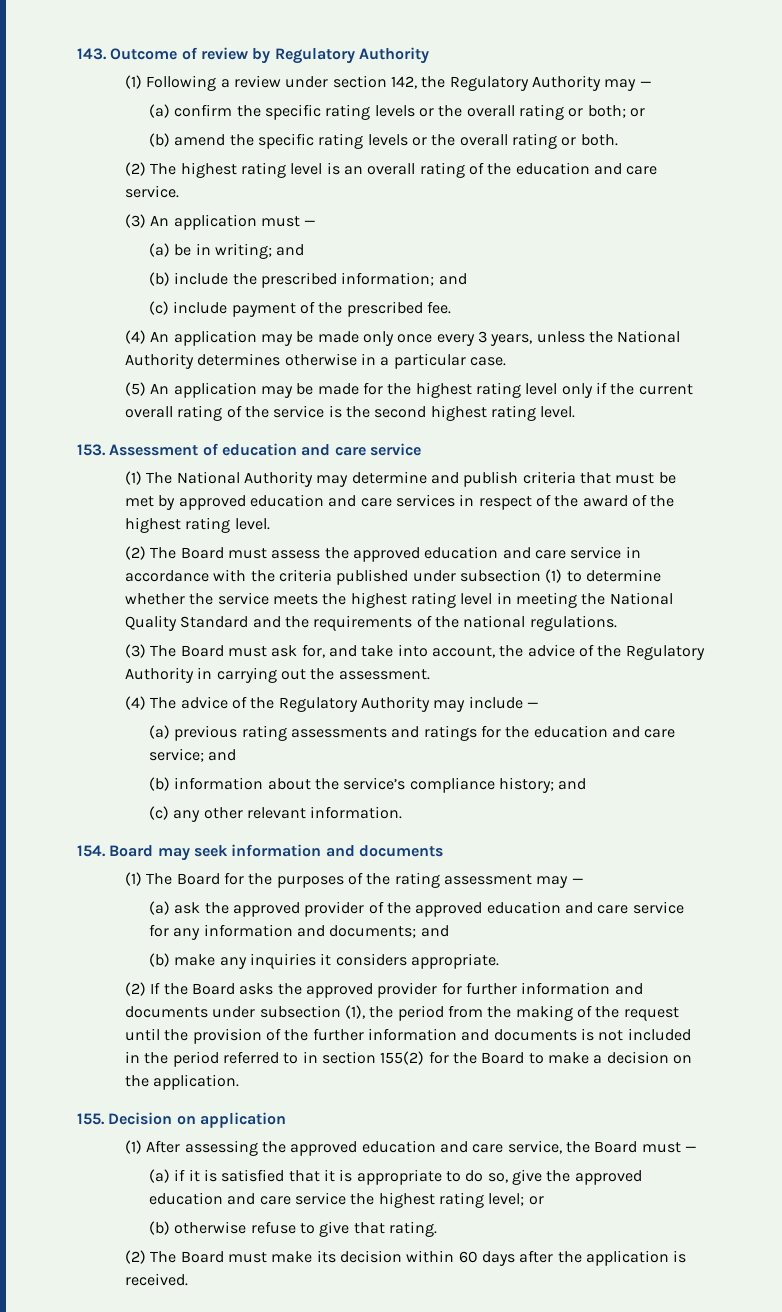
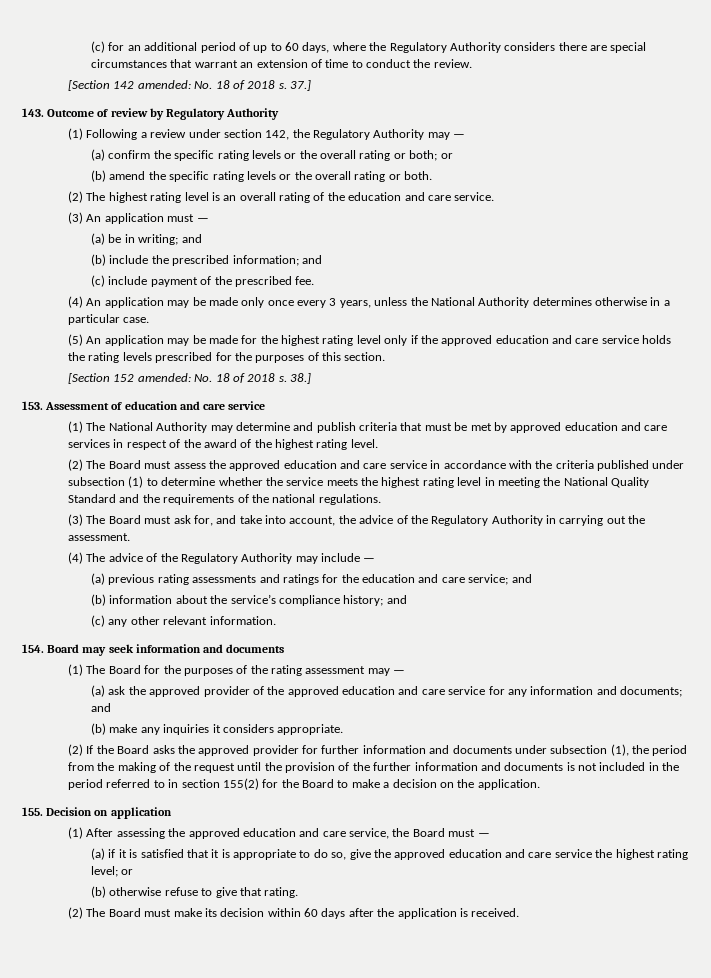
+ (c) for an additional period of up to 60 days, where the Regulatory Authority considers there are special circumstances that warrant an extension of time to conduct the review.
+ [Section 142 amended: No. 18 of 2018 s. 37.]
- (5) An application may be made for the highest rating level only if the current overall rating of the service is the second highest rating level.
+ (5) An application may be made for the highest rating level only if the approved education and care service holds the rating levels prescribed for the purposes of this section.
+ [Section 152 amended: No. 18 of 2018 s. 38.]

